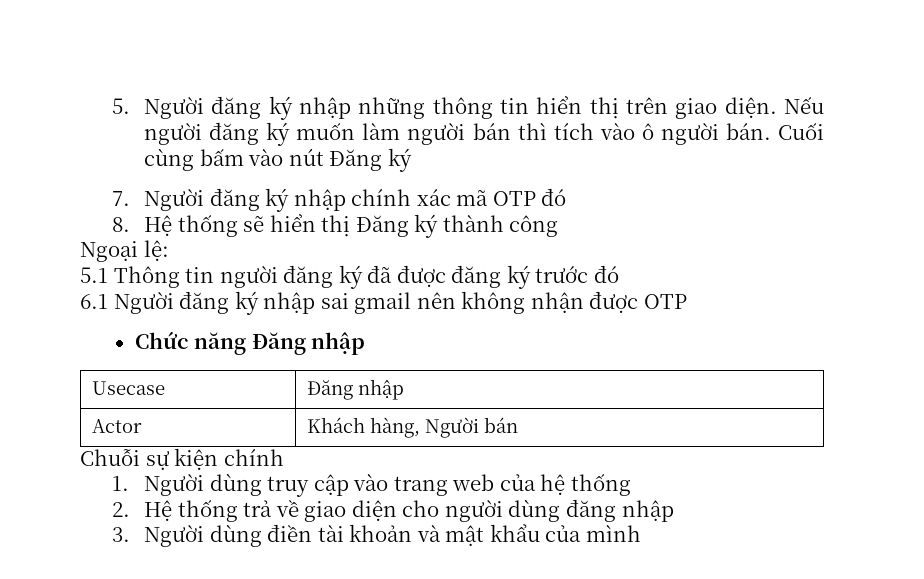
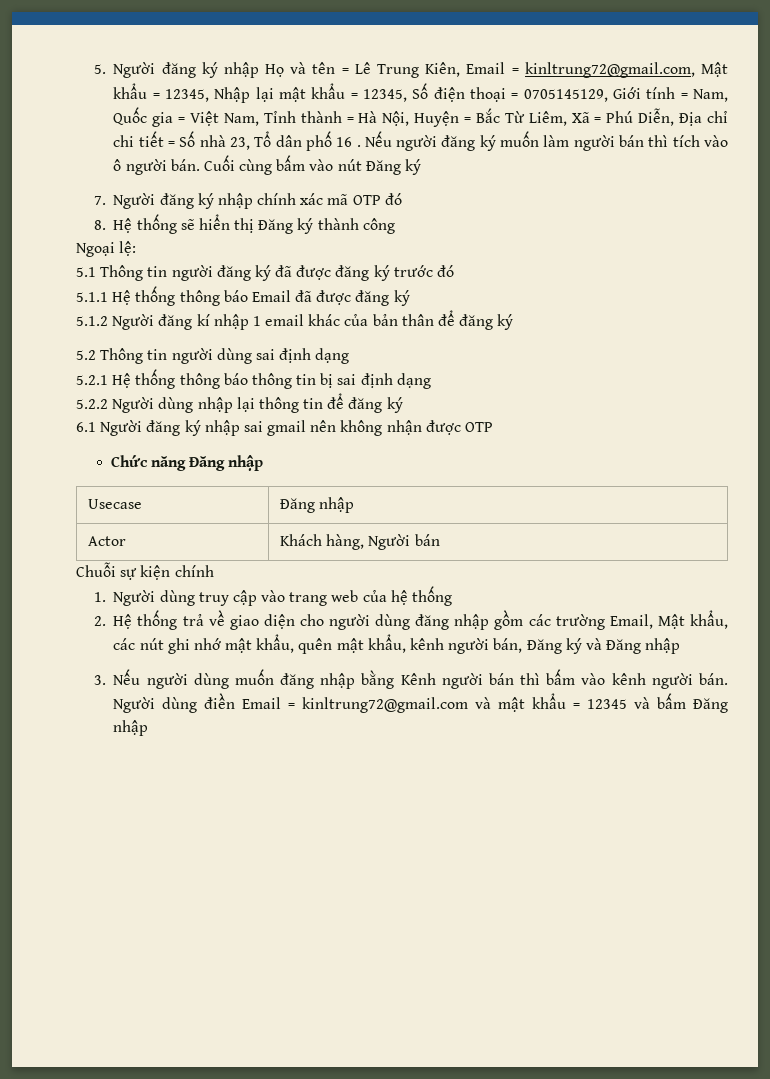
- 5. Người đăng ký nhập những thông tin hiển thị trên giao diện.
+ 5. Người đăng ký nhập Họ và tên = Lê Trung Kiên, Email = kinltrung72@gmail.com, Mật khẩu = 12345, Nhập lại mật khẩu = 12345, Số điện thoại = 0705145129, Giới tính = Nam, Quốc gia = Việt Nam, Tỉnh thành = Hà Nội, Huyện = Bắc Từ Liêm, Xã = Phú Diễn, Địa chỉ chi tiết = Số nhà 23, Tổ dân phố 16 .
+ 5.1.1 Hệ thống thông báo Email đã được đăng ký
+ 5.1.2 Người đăng kí nhập 1 email khác của bản thân để đăng ký
+ 5.2 Thông tin người dùng sai định dạng
+ 5.2.1 Hệ thống thông báo thông tin bị sai định dạng
+ 5.2.2 Người dùng nhập lại thông tin để đăng ký
- 2. Hệ thống trả về giao diện cho người dùng đăng nhập
- 3. Người dùng điền tài khoản và mật khẩu của mình
+ 2. Hệ thống trả về giao diện cho người dùng đăng nhập gồm các trường Email, Mật khẩu, các nút ghi nhớ mật khẩu, quên mật khẩu, kênh người bán, Đăng ký và Đăng nhập
+ 3. Nếu người dùng muốn đăng nhập bằng Kênh người bán thì bấm vào kênh người bán. Người dùng điền Email = kinltrung72@gmail.com và mật khẩu = 12345 và bấm Đăng nhập

